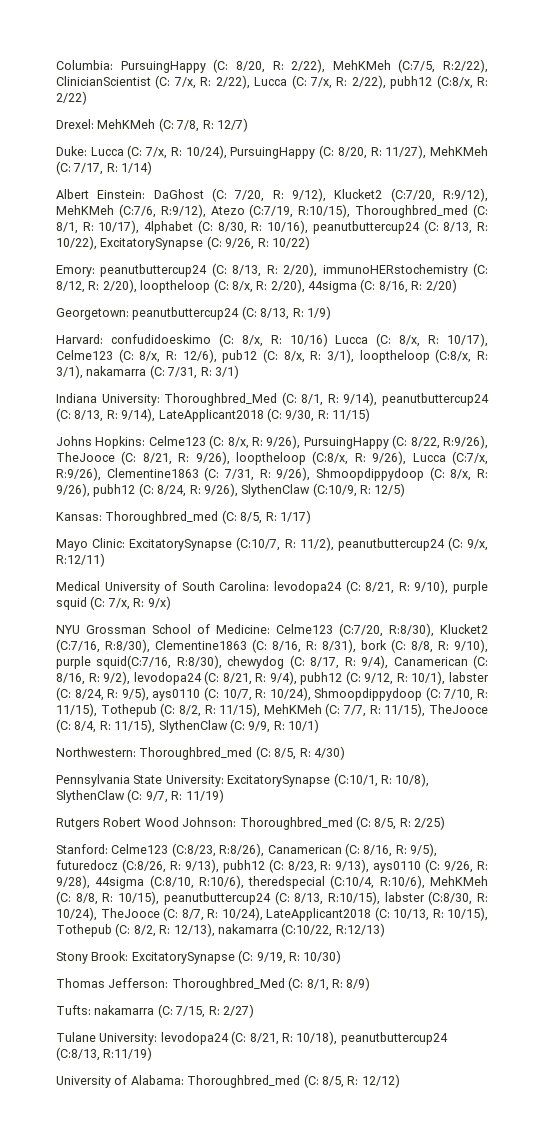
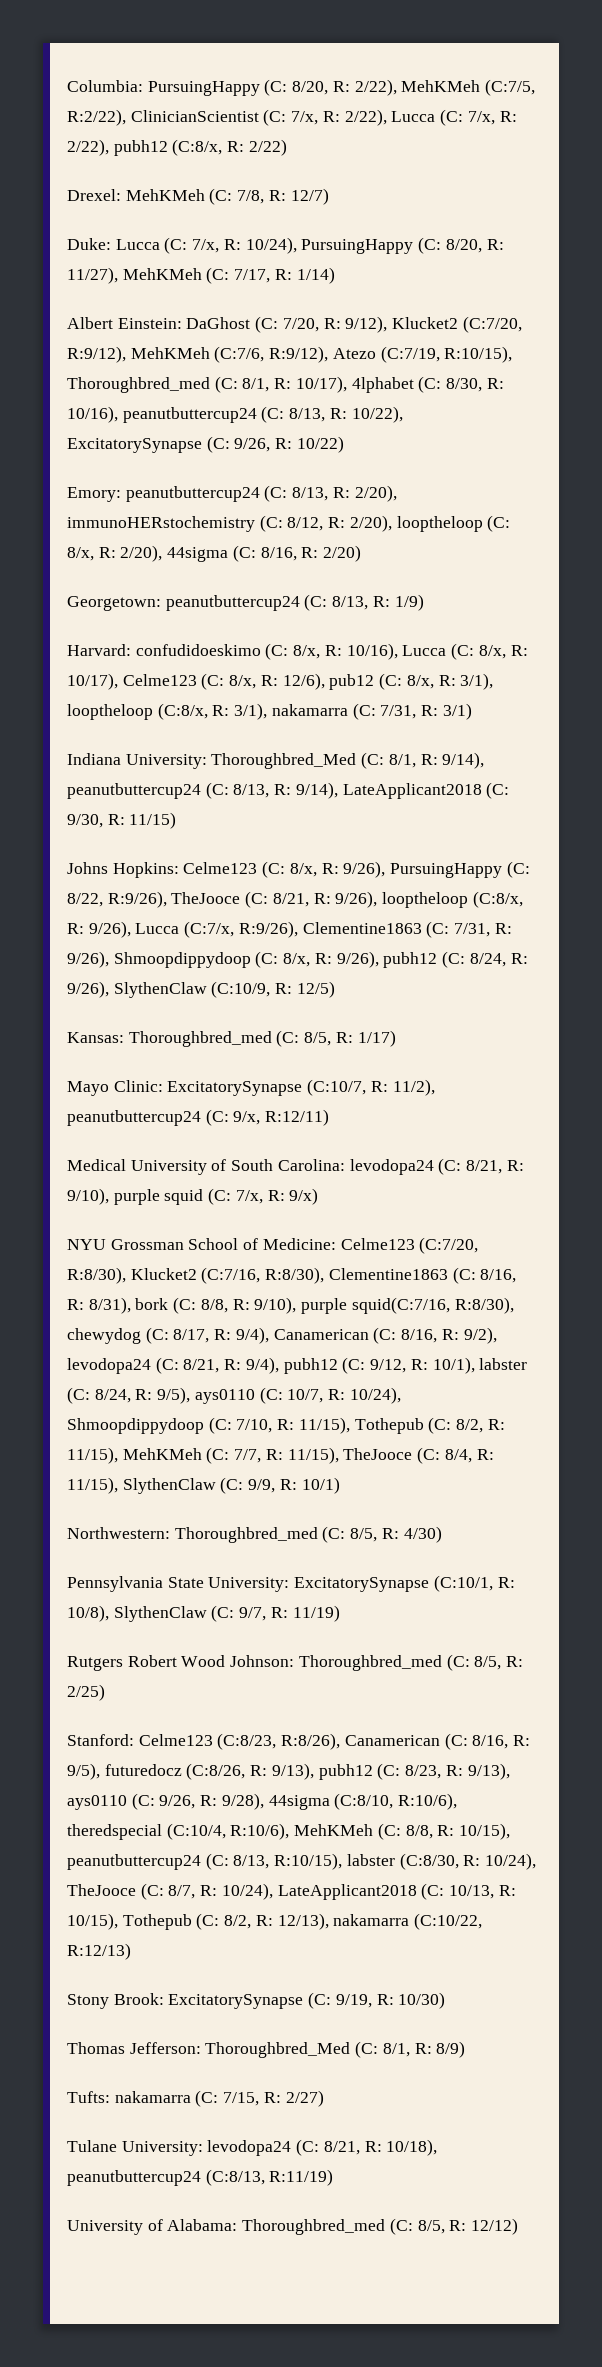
- Harvard: confudidoeskimo (C: 8/x, R: 10/16) Lucca (C: 8/x, R: 10/17), Celme123 (C: 8/x, R: 12/6), pub12 (C: 8/x, R: 3/1), looptheloop (C:8/x, R: 3/1), nakamarra (C: 7/31, R: 3/1)
+ Harvard: confudidoeskimo (C: 8/x, R: 10/16), Lucca (C: 8/x, R: 10/17), Celme123 (C: 8/x, R: 12/6), pub12 (C: 8/x, R: 3/1), looptheloop (C:8/x, R: 3/1), nakamarra (C: 7/31, R: 3/1)

